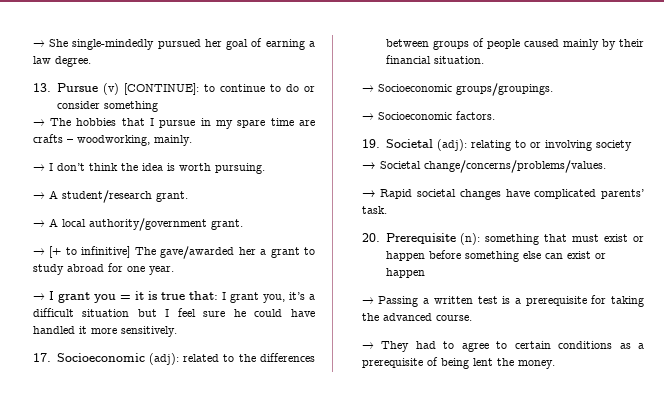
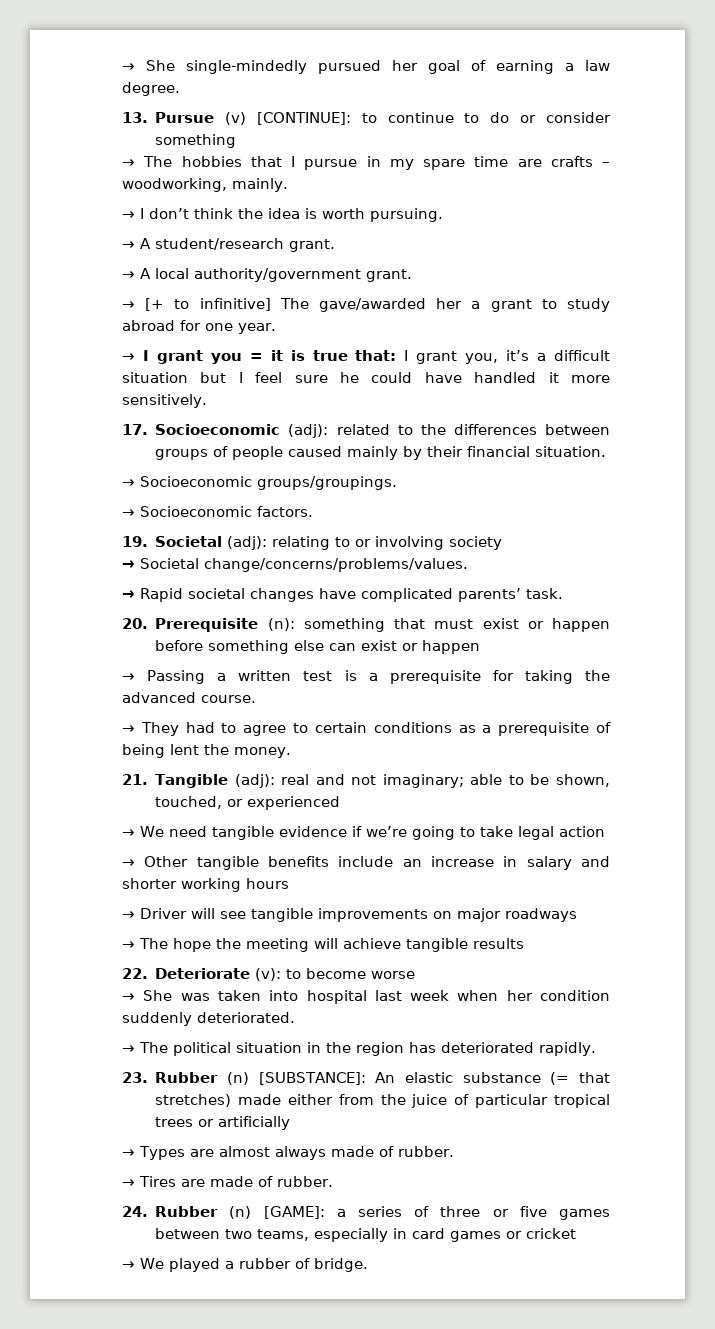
+ 21. Tangible (adj): real and not imaginary; able to be shown, touched, or experienced
+ → We need tangible evidence if we’re going to take legal action
+ → Other tangible benefits include an increase in salary and shorter working hours
+ → Driver will see tangible improvements on major roadways
+ → The hope the meeting will achieve tangible results
+ 22. Deteriorate (v): to become worse
+ → She was taken into hospital last week when her condition suddenly deteriorated.
+ → The political situation in the region has deteriorated rapidly.
+ 23. Rubber (n) [SUBSTANCE]: An elastic substance (= that stretches) made either from the juice of particular tropical trees or artificially
+ → Types are almost always made of rubber.
+ → Tires are made of rubber.
+ 24. Rubber (n) [GAME]: a series of three or five games between two teams, especially in card games or cricket
+ → We played a rubber of bridge.

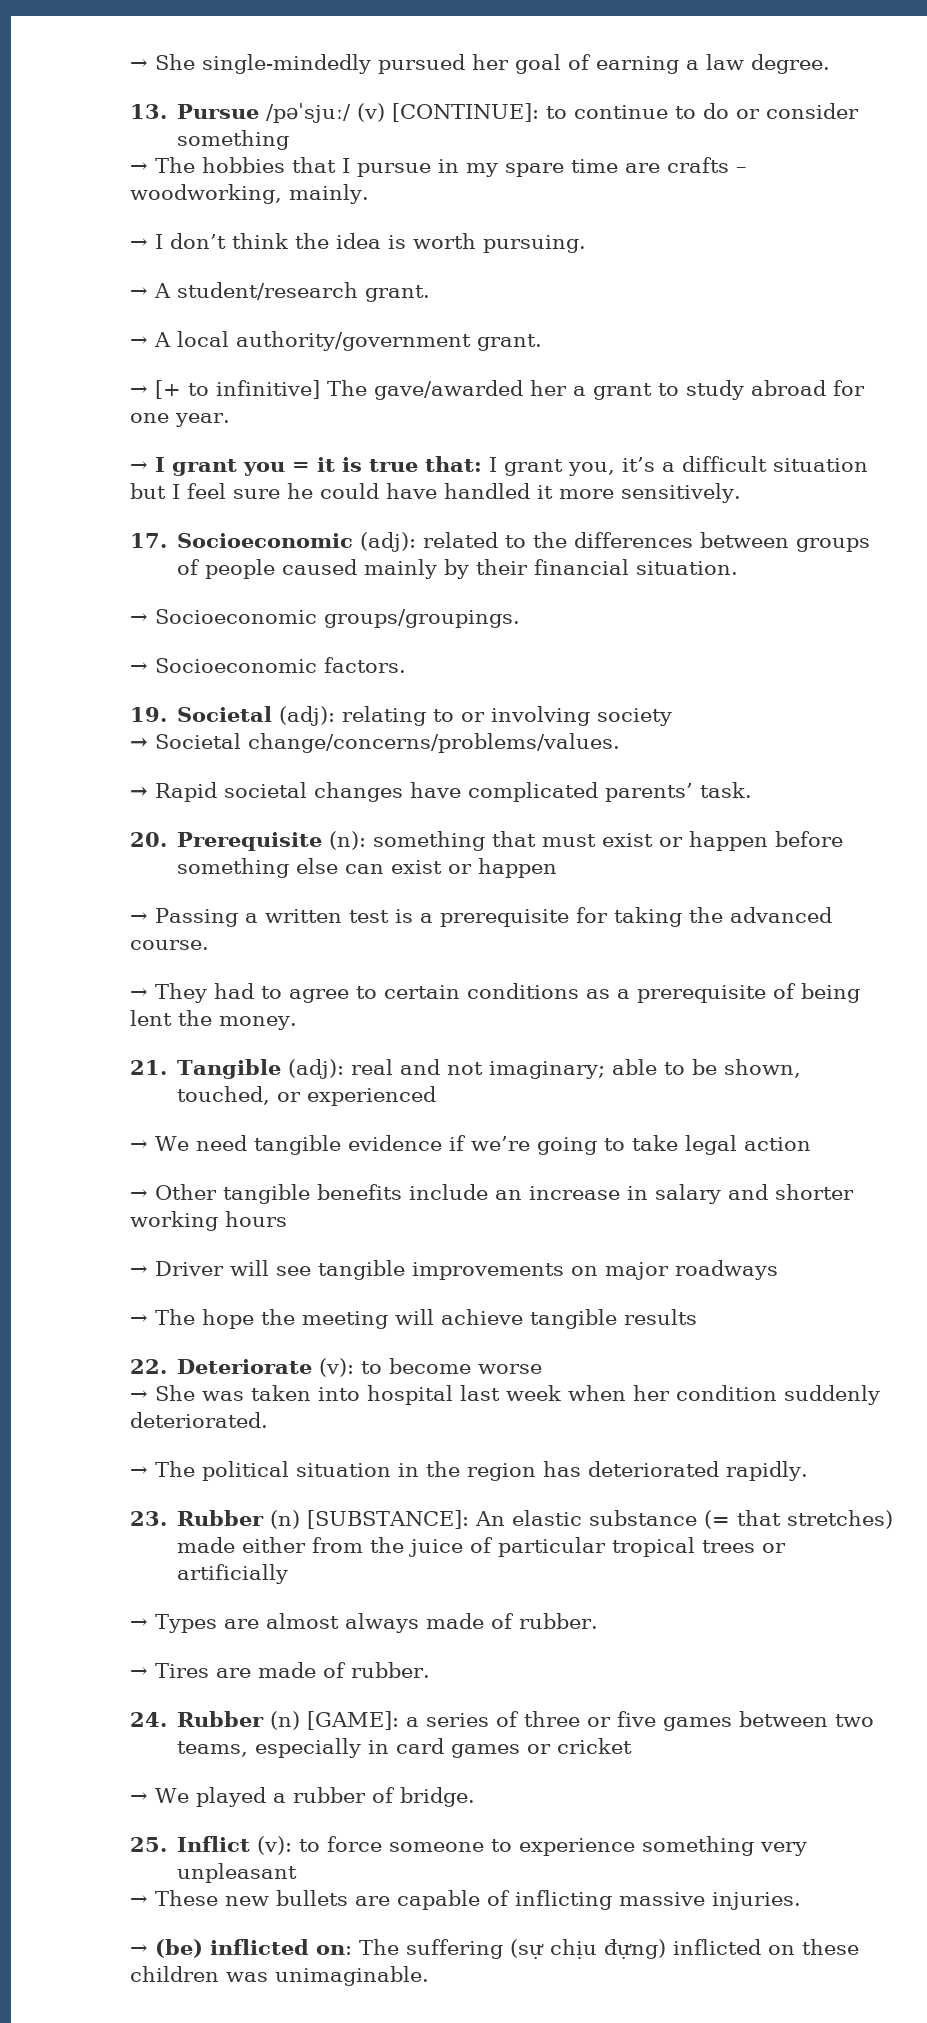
- 13. Pursue (v) [CONTINUE]: to continue to do or consider something
+ 13. Pursue /pəˈsjuː/ (v) [CONTINUE]: to continue to do or consider something
+ 25. Inflict (v): to force someone to experience something very unpleasant
+ → These new bullets are capable of inflicting massive injuries.
+ → (be) inflicted on: The suffering (sự chịu đựng) inflicted on these children was unimaginable.

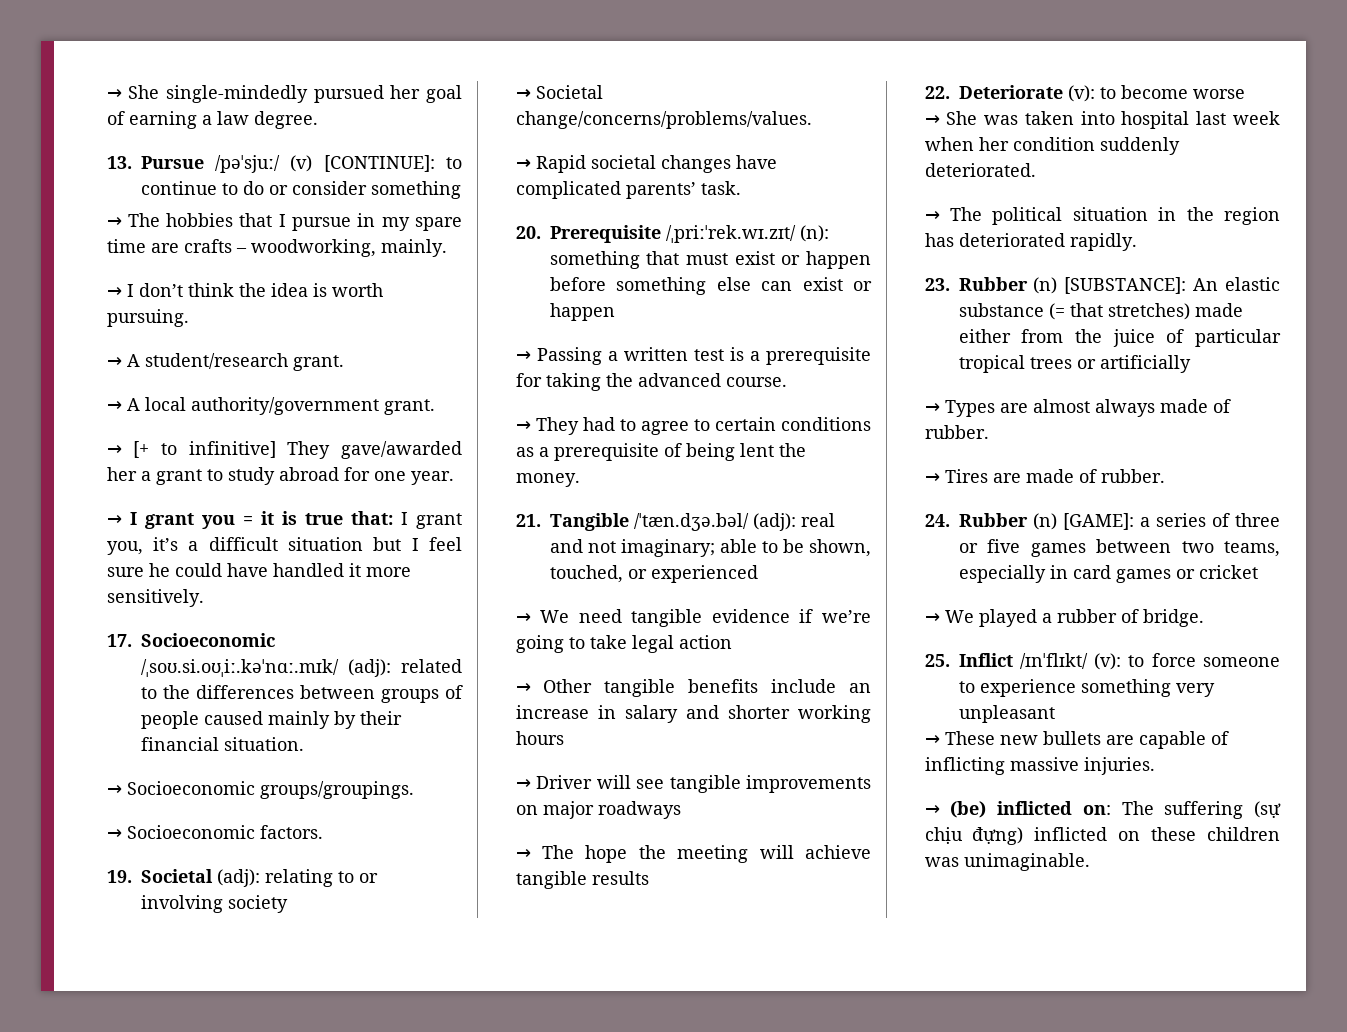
- → [+ to infinitive] The gave/awarded her a grant to study abroad for one year.
+ → [+ to infinitive] They gave/awarded her a grant to study abroad for one year.
- 17. Socioeconomic (adj): related to the differences between groups of people caused mainly by their financial situation.
+ 17. Socioeconomic /ˌsoʊ.si.oʊˌiː.kəˈnɑː.mɪk/ (adj): related to the differences between groups of people caused mainly by their financial situation.
- 20. Prerequisite (n): something that must exist or happen before something else can exist or happen
+ 20. Prerequisite /ˌpriːˈrek.wɪ.zɪt/ (n): something that must exist or happen before something else can exist or happen
- 21. Tangible (adj): real and not imaginary; able to be shown, touched, or experienced
+ 21. Tangible /ˈtæn.dʒə.bəl/ (adj): real and not imaginary; able to be shown, touched, or experienced
- 25. Inflict (v): to force someone to experience something very unpleasant
+ 25. Inflict /ɪnˈflɪkt/ (v): to force someone to experience something very unpleasant

